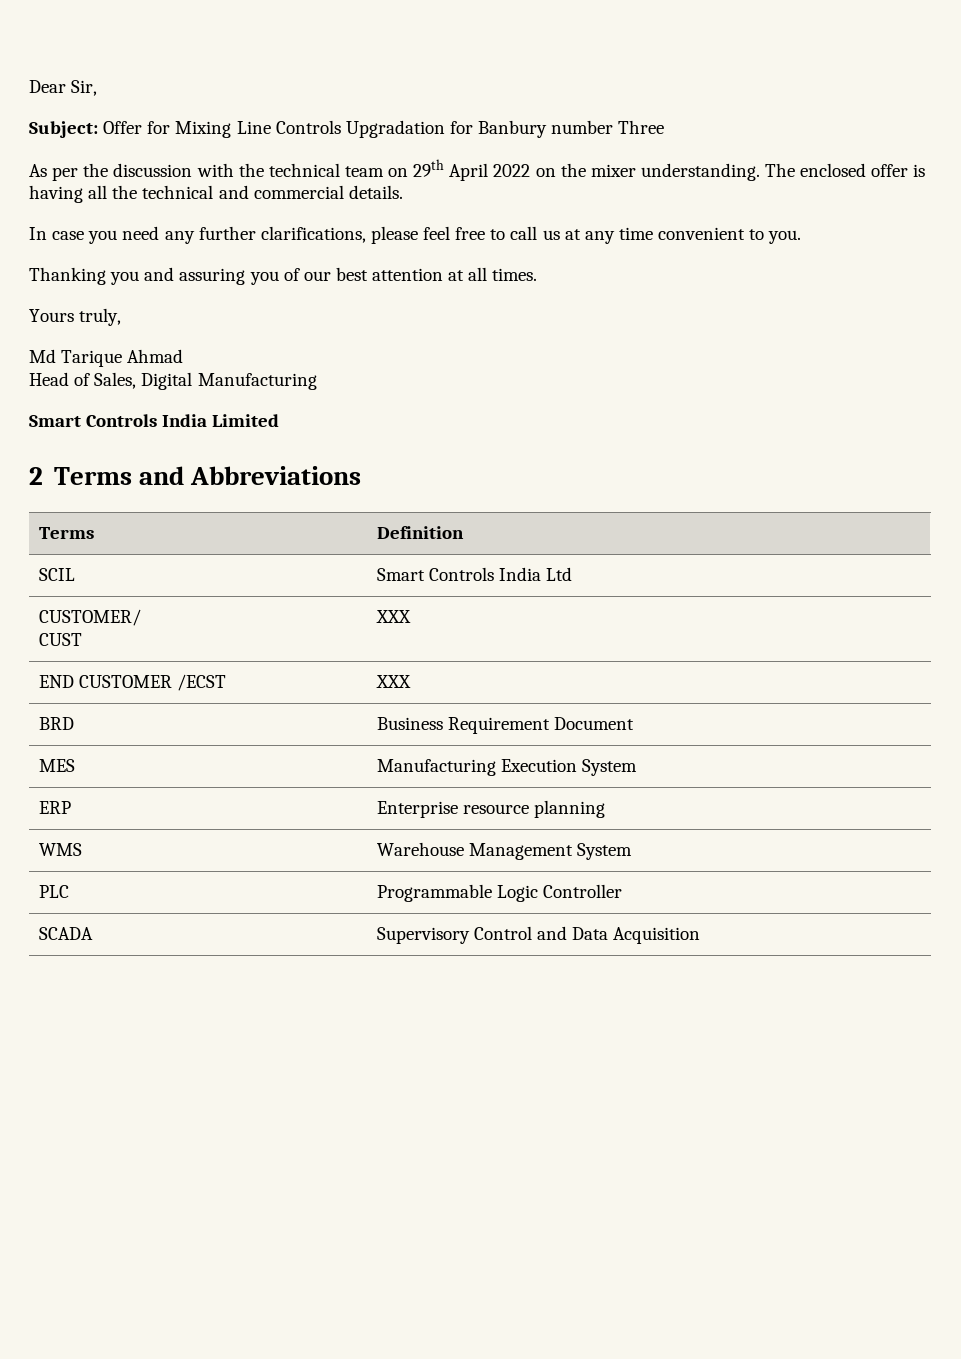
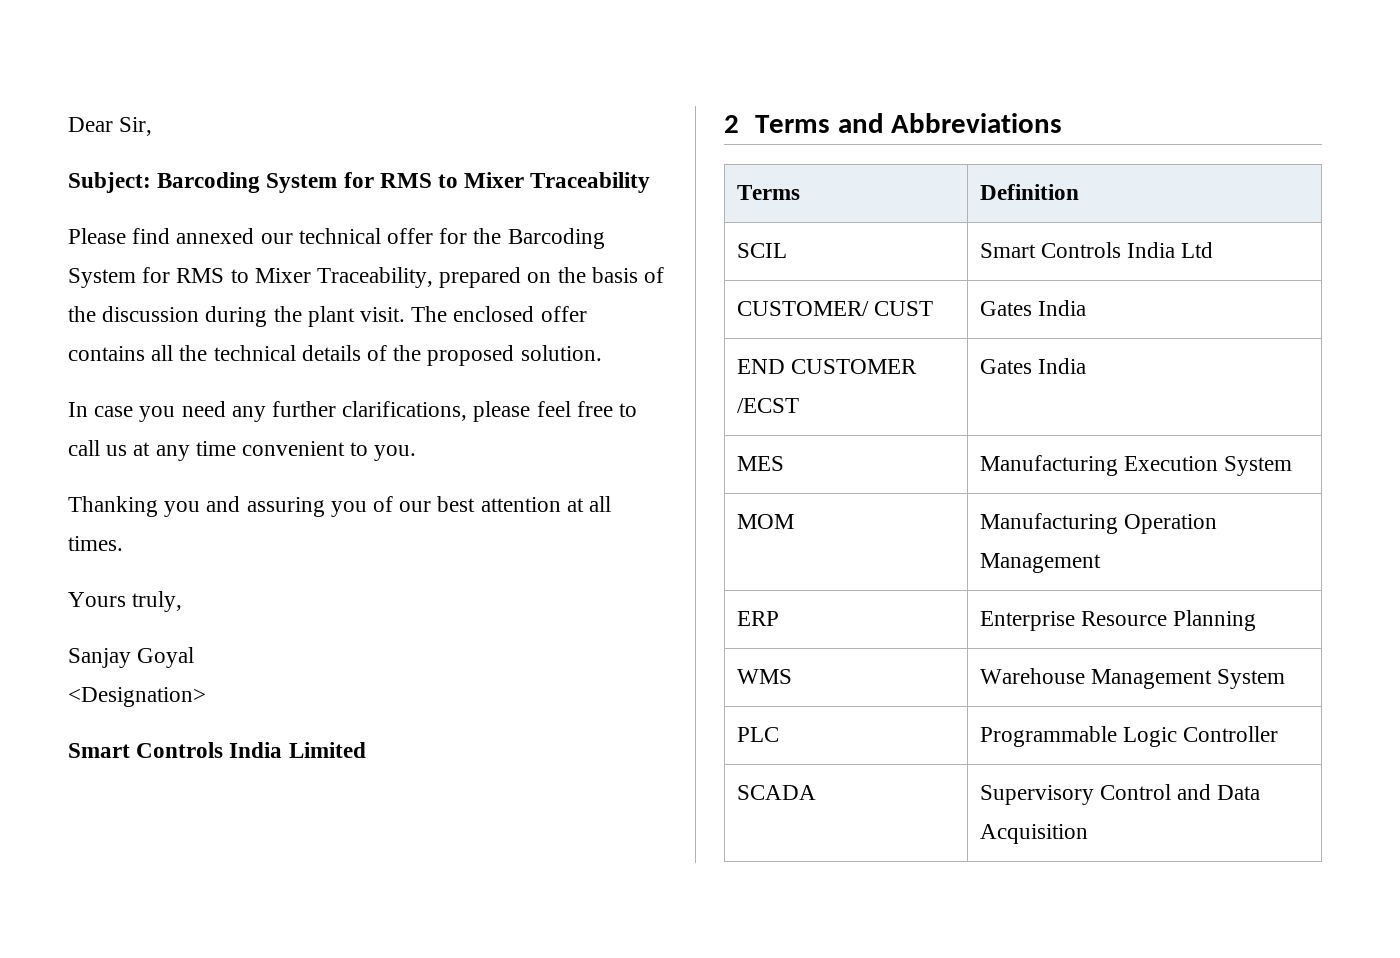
- Subject: Offer for Mixing Line Controls Upgradation for Banbury number Three
- As per the discussion with the technical team on 29th April 2022 on the mixer understanding.
+ Subject: Barcoding System for RMS to Mixer Traceability
+ Please find annexed our technical offer for the Barcoding System for RMS to Mixer Traceability, prepared on the basis of the discussion during the plant visit.
- The enclosed offer is having all the technical and commercial details.
+ The enclosed offer contains all the technical details of the proposed solution.
- Md Tarique Ahmad
- Head of Sales, Digital Manufacturing
+ Sanjay Goyal
+ <Designation>
- CUSTOMER/
- CUST | XXX
+ CUSTOMER/ CUST | Gates India
- END CUSTOMER /ECST | XXX
- BRD | Business Requirement Document
+ END CUSTOMER /ECST | Gates India
+ MOM | Manufacturing Operation Management
- ERP | Enterprise resource planning
+ ERP | Enterprise Resource Planning

